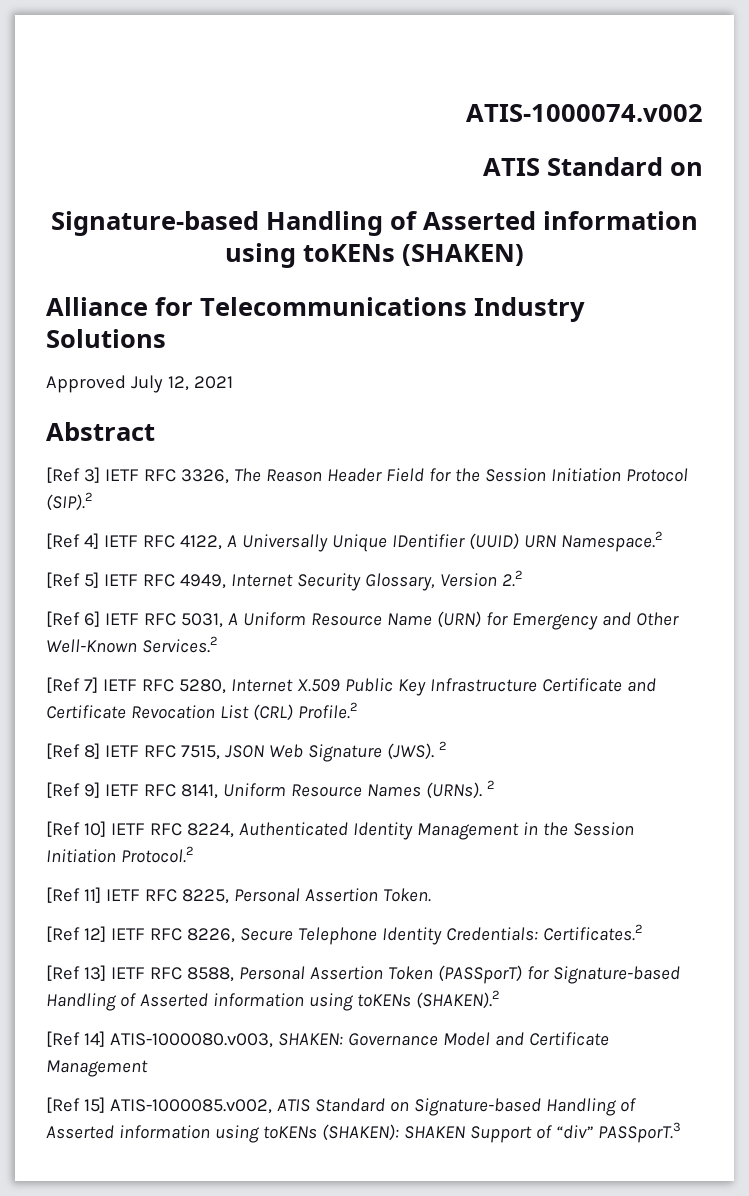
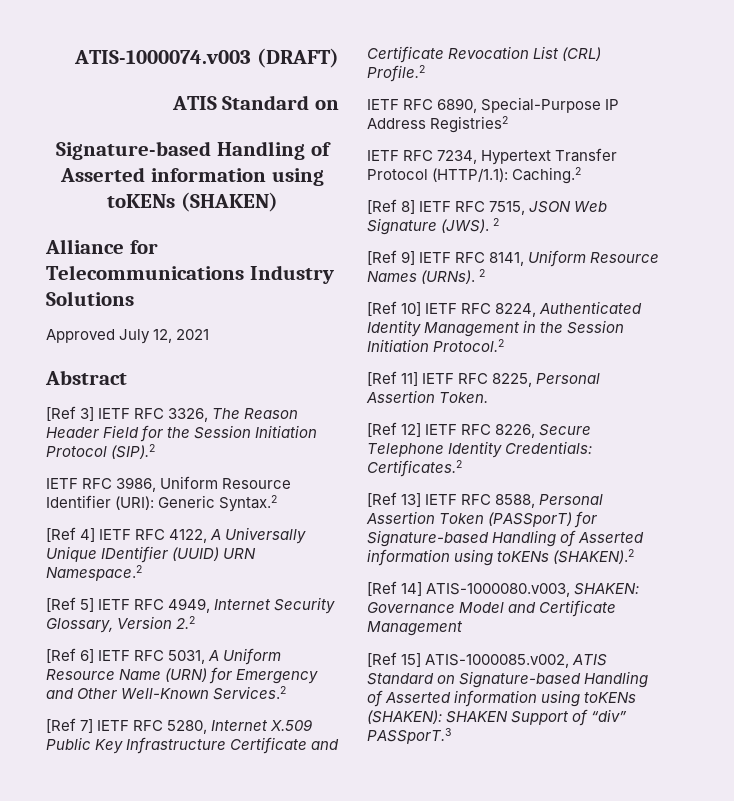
- ATIS-1000074.v002
+ ATIS-1000074.v003 (DRAFT)
+ IETF RFC 3986, Uniform Resource Identifier (URI): Generic Syntax.2
+ IETF RFC 6890, Special-Purpose IP Address Registries2
+ IETF RFC 7234, Hypertext Transfer Protocol (HTTP/1.1): Caching.2

